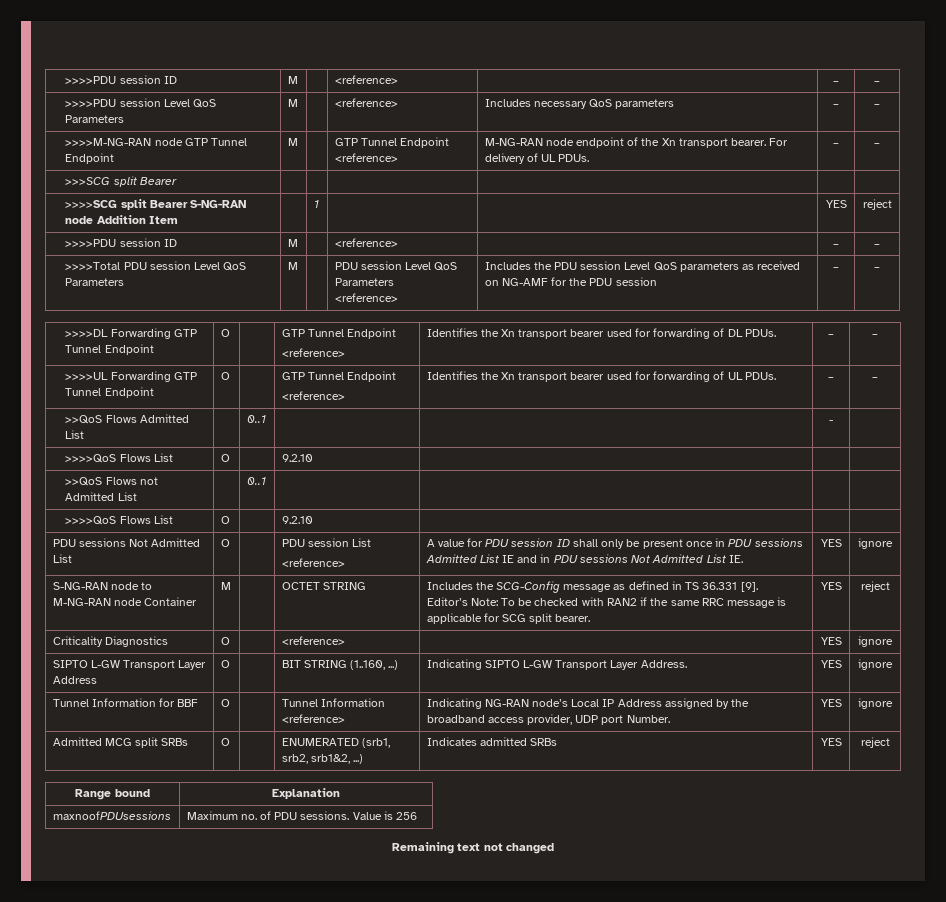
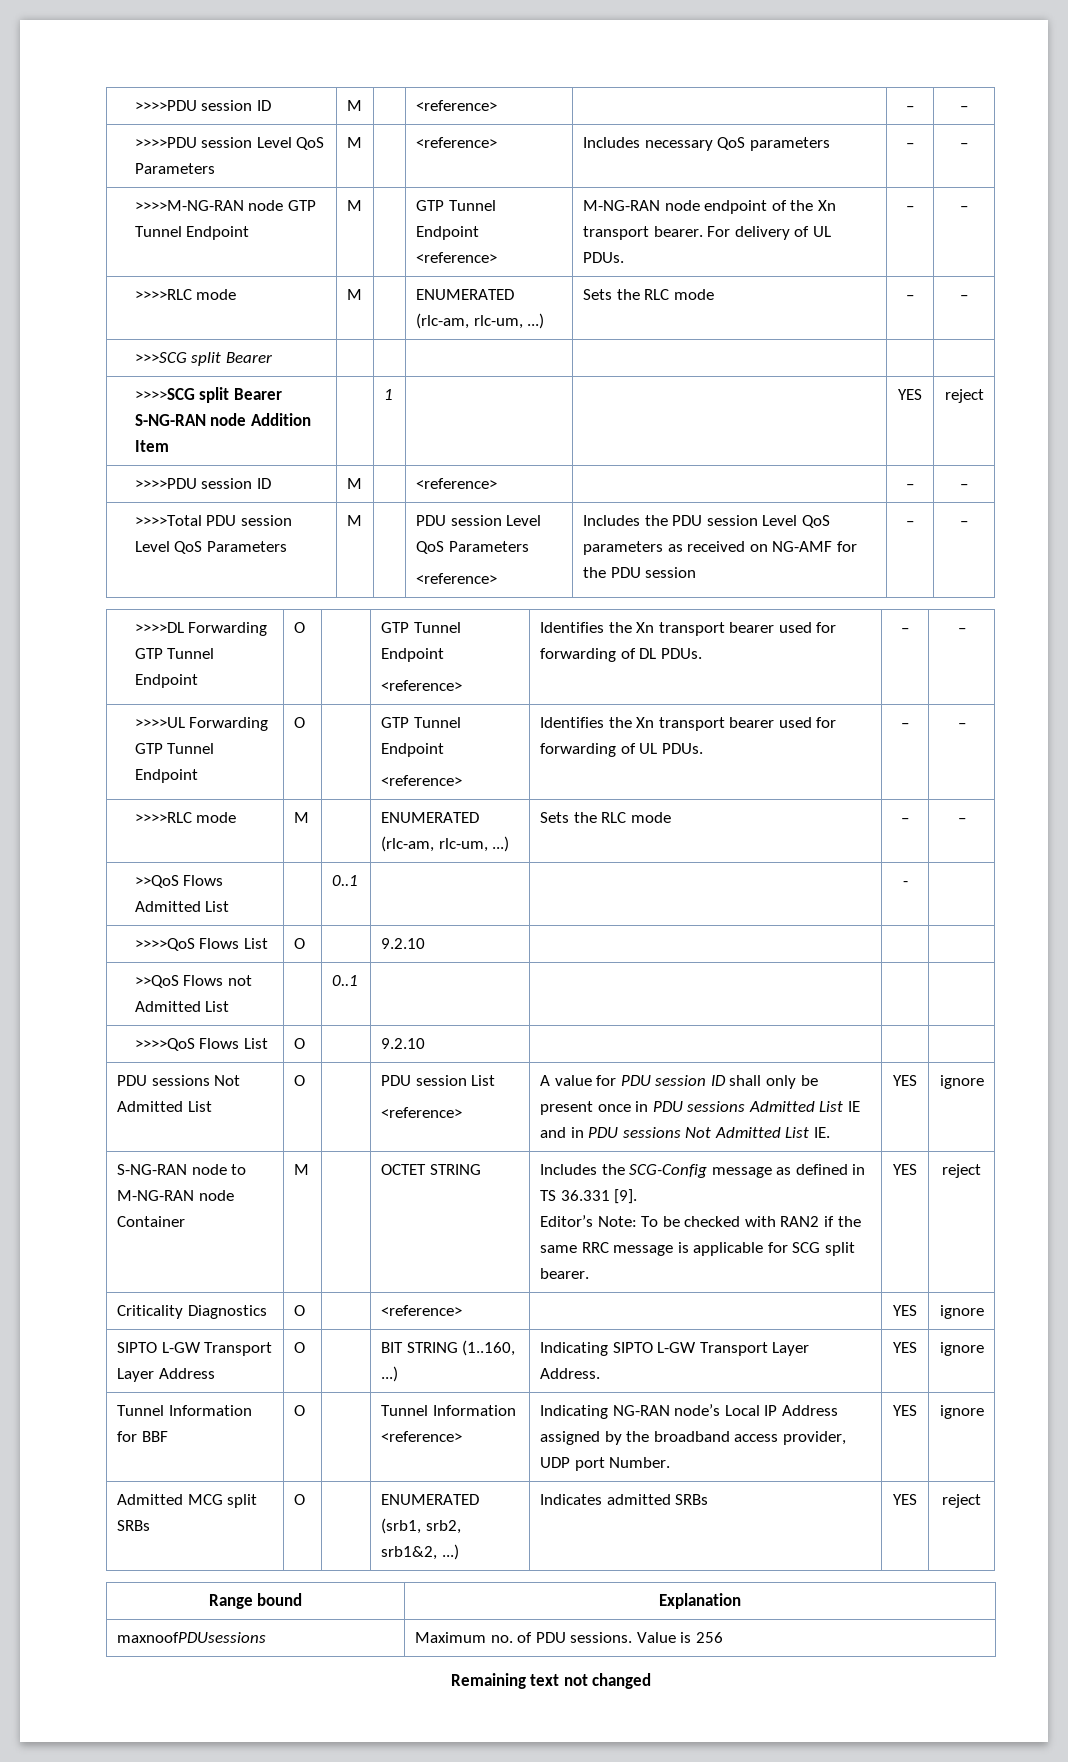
  >>>>M-NG-RAN node GTP Tunnel Endpoint | M | | GTP Tunnel Endpoint <reference> | M-NG-RAN node endpoint of the Xn transport bearer. For delivery of UL PDUs. | – | –
+ >>>>RLC mode | M | | ENUMERATED (rlc-am, rlc-um, ...) | Sets the RLC mode | – | –
  >>>>UL Forwarding GTP Tunnel Endpoint | O | | GTP Tunnel Endpoint
  <reference> | Identifies the Xn transport bearer used for forwarding of UL PDUs. | – | –
+ >>>>RLC mode | M | | ENUMERATED (rlc-am, rlc-um, ...) | Sets the RLC mode | – | –

